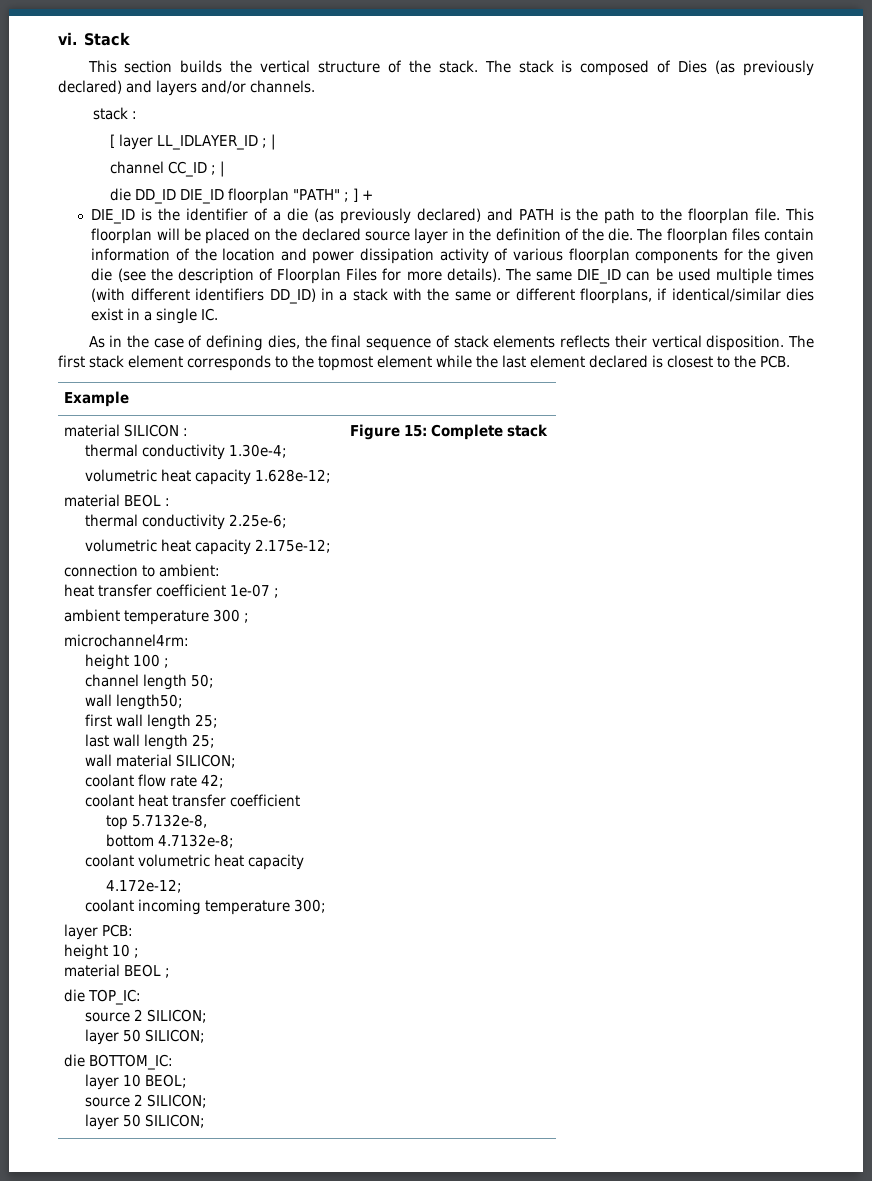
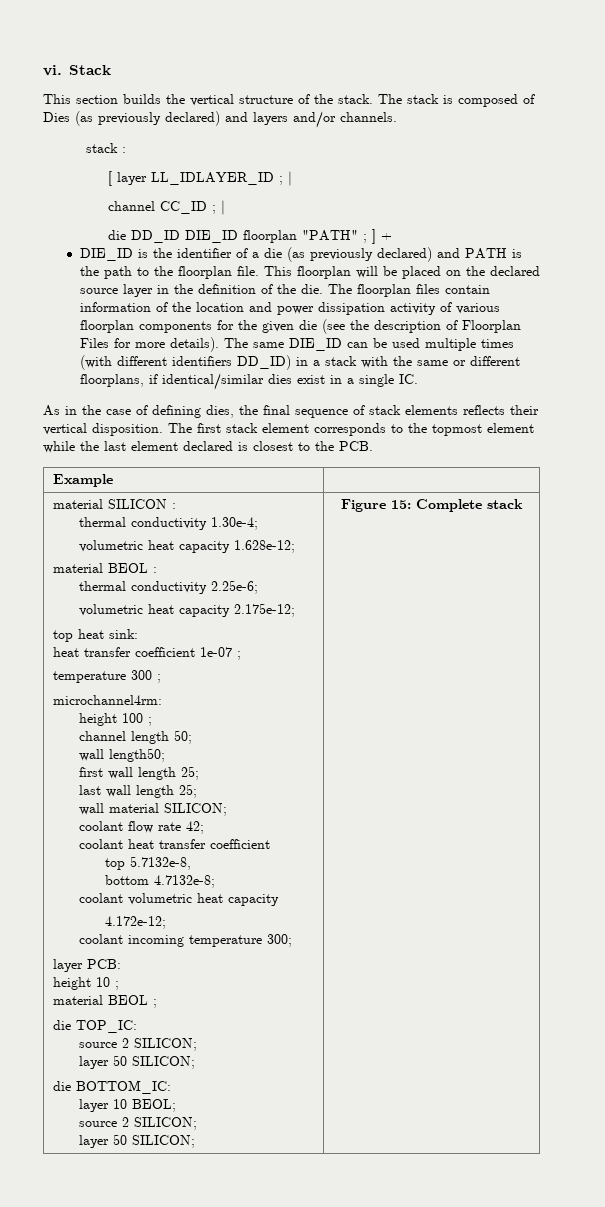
- connection to ambient:
+ top heat sink:
- ambient temperature 300 ;
+ temperature 300 ;

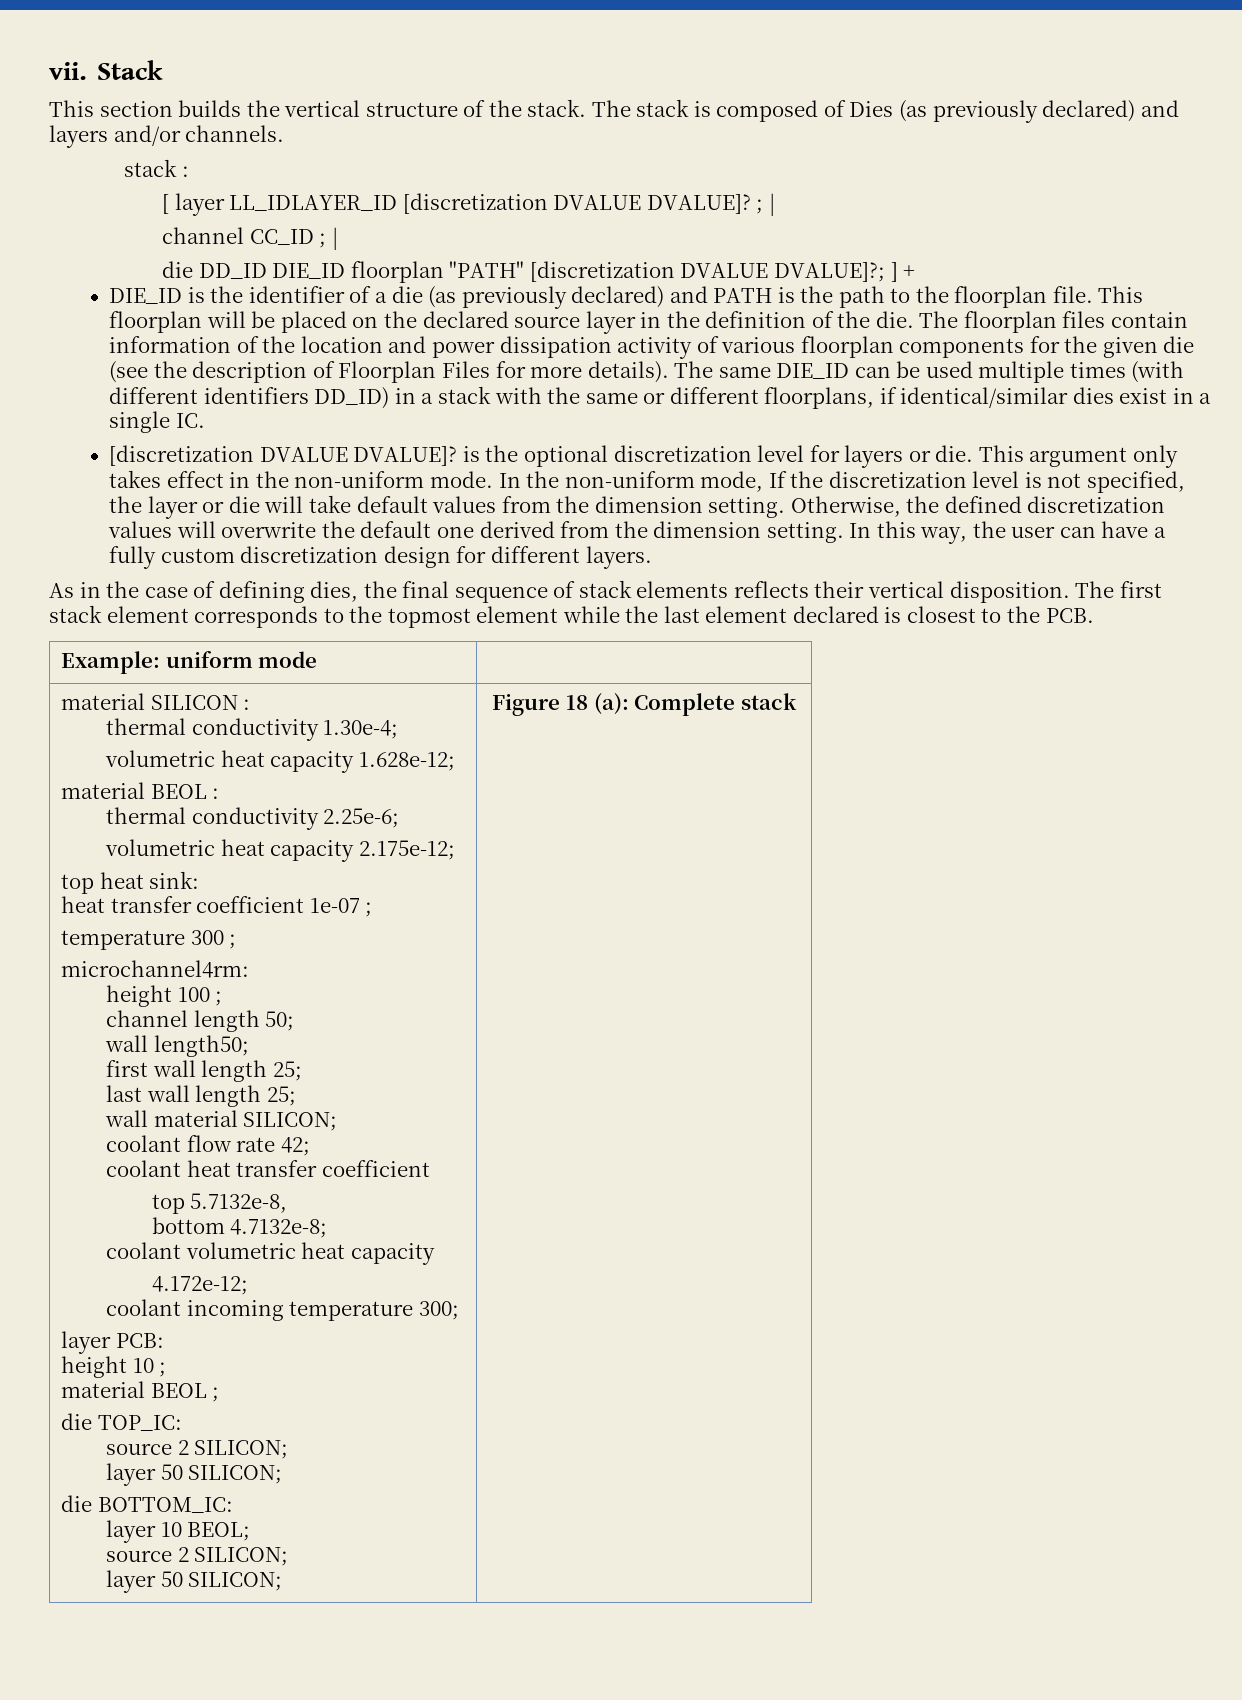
- vi.
+ vii.
- [ layer LL_IDLAYER_ID ; |
+ [ layer LL_IDLAYER_ID [discretization DVALUE DVALUE]? ; |
- die DD_ID DIE_ID floorplan "PATH" ; ] +
+ die DD_ID DIE_ID floorplan "PATH" [discretization DVALUE DVALUE]?; ] +
+ [discretization DVALUE DVALUE]? is the optional discretization level for layers or die. This argument only takes effect in the non-uniform mode. In the non-uniform mode, If the discretization level is not specified, the layer or die will take default values from the dimension setting. Otherwise, the defined discretization values will overwrite the default one derived from the dimension setting. In this way, the user can have a fully custom discretization design for different layers.
- Example |
+ Example: uniform mode |
- Figure 15: Complete stack
+ Figure 18 (a): Complete stack

